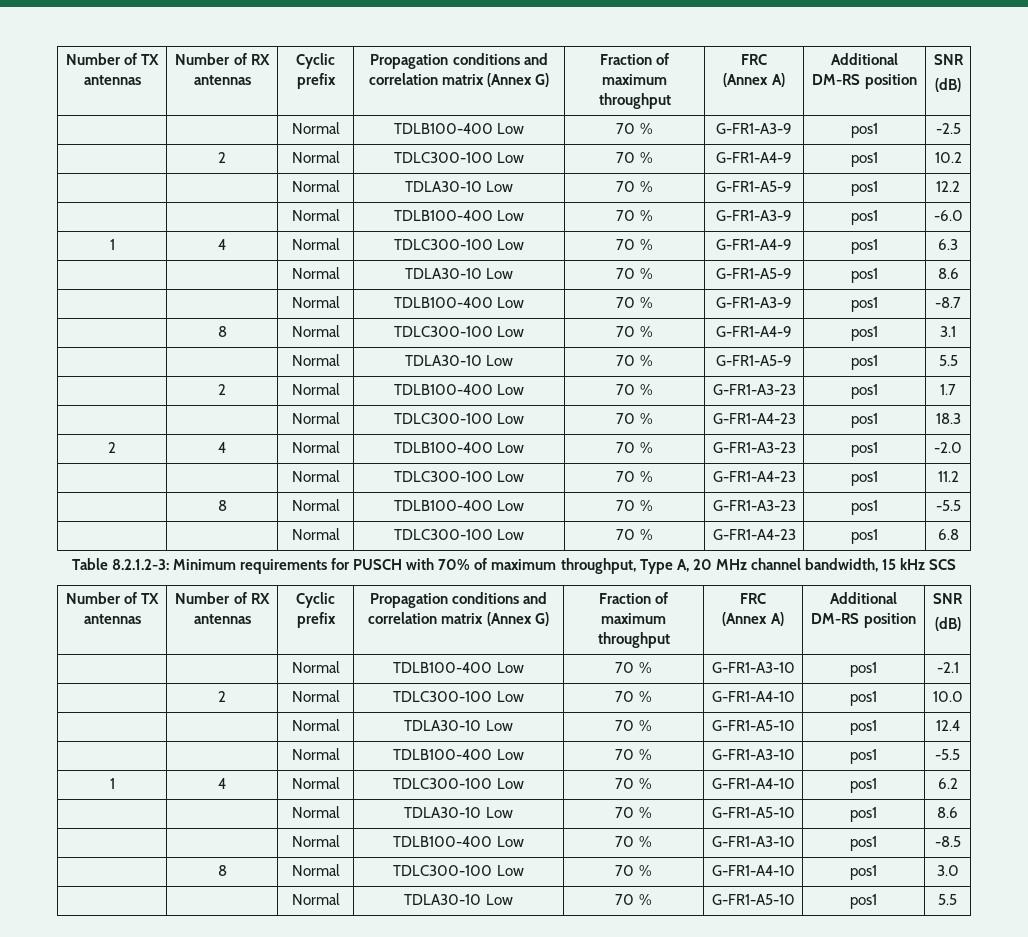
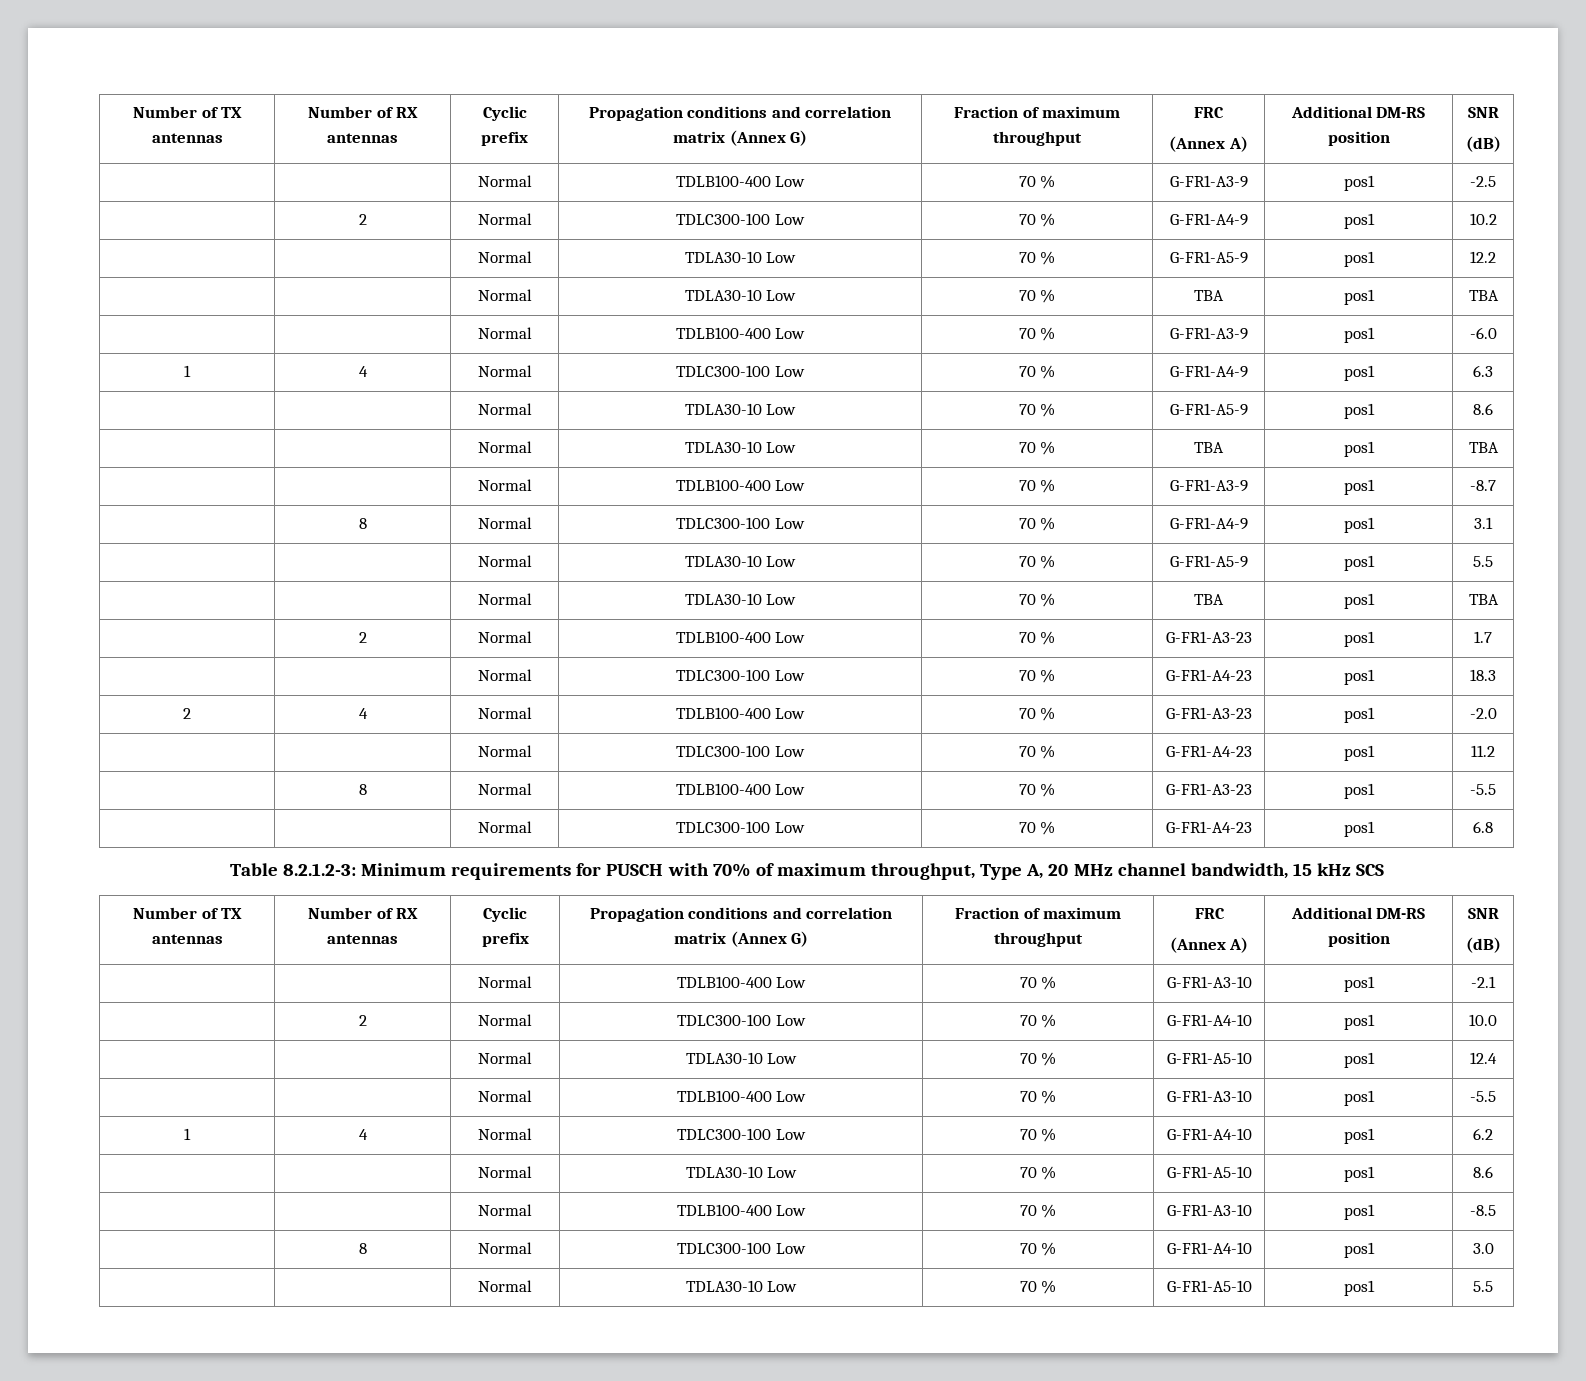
  | | Normal | TDLA30-10 Low | 70 % | G-FR1-A5-9 | pos1 | 12.2
+ | | Normal | TDLA30-10 Low | 70 % | TBA | pos1 | TBA
  | | Normal | TDLA30-10 Low | 70 % | G-FR1-A5-9 | pos1 | 8.6
+ | | Normal | TDLA30-10 Low | 70 % | TBA | pos1 | TBA
  | | Normal | TDLA30-10 Low | 70 % | G-FR1-A5-9 | pos1 | 5.5
+ | | Normal | TDLA30-10 Low | 70 % | TBA | pos1 | TBA

